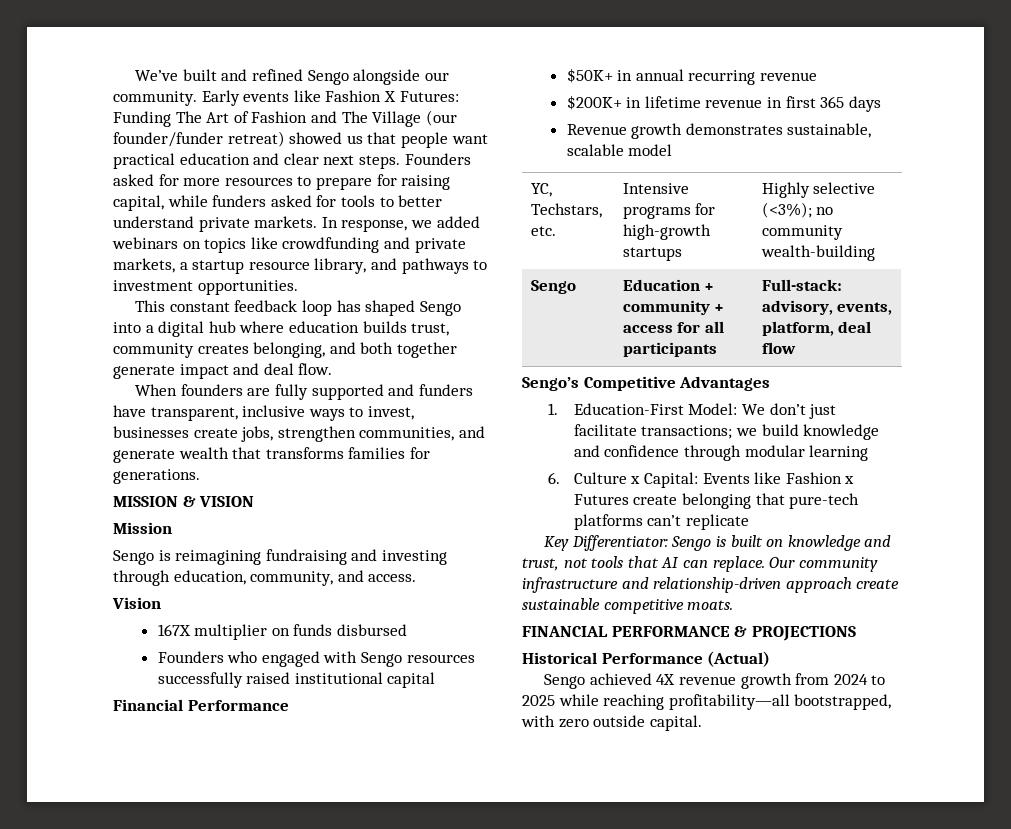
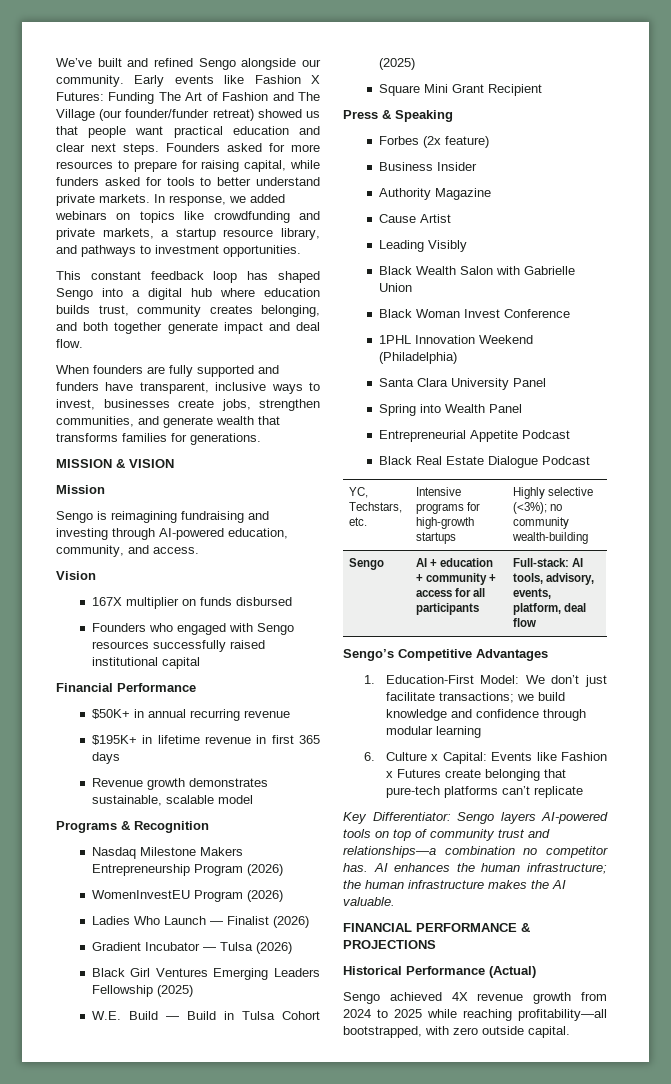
- Sengo is reimagining fundraising and investing through education, community, and access.
+ Sengo is reimagining fundraising and investing through AI-powered education, community, and access.
- $200K+ in lifetime revenue in first 365 days
+ $195K+ in lifetime revenue in first 365 days
+ Programs & Recognition
+ Nasdaq Milestone Makers Entrepreneurship Program (2026)
+ WomenInvestEU Program (2026)
+ Ladies Who Launch — Finalist (2026)
+ Gradient Incubator — Tulsa (2026)
+ Black Girl Ventures Emerging Leaders Fellowship (2025)
+ W.E. Build — Build in Tulsa Cohort (2025)
+ Square Mini Grant Recipient
+ Press & Speaking
+ Forbes (2x feature)
+ Business Insider
+ Authority Magazine
+ Cause Artist
+ Leading Visibly
+ Black Wealth Salon with Gabrielle Union
+ Black Woman Invest Conference
+ 1PHL Innovation Weekend (Philadelphia)
+ Santa Clara University Panel
+ Spring into Wealth Panel
+ Entrepreneurial Appetite Podcast
+ Black Real Estate Dialogue Podcast
- Sengo | Education + community + access for all participants | Full-stack: advisory, events, platform, deal flow
+ Sengo | AI + education + community + access for all participants | Full-stack: AI tools, advisory, events, platform, deal flow
- Key Differentiator: Sengo is built on knowledge and trust, not tools that AI can replace. Our community infrastructure and relationship-driven approach create sustainable competitive moats.
+ Key Differentiator: Sengo layers AI-powered tools on top of community trust and relationships—a combination no competitor has. AI enhances the human infrastructure; the human infrastructure makes the AI valuable.

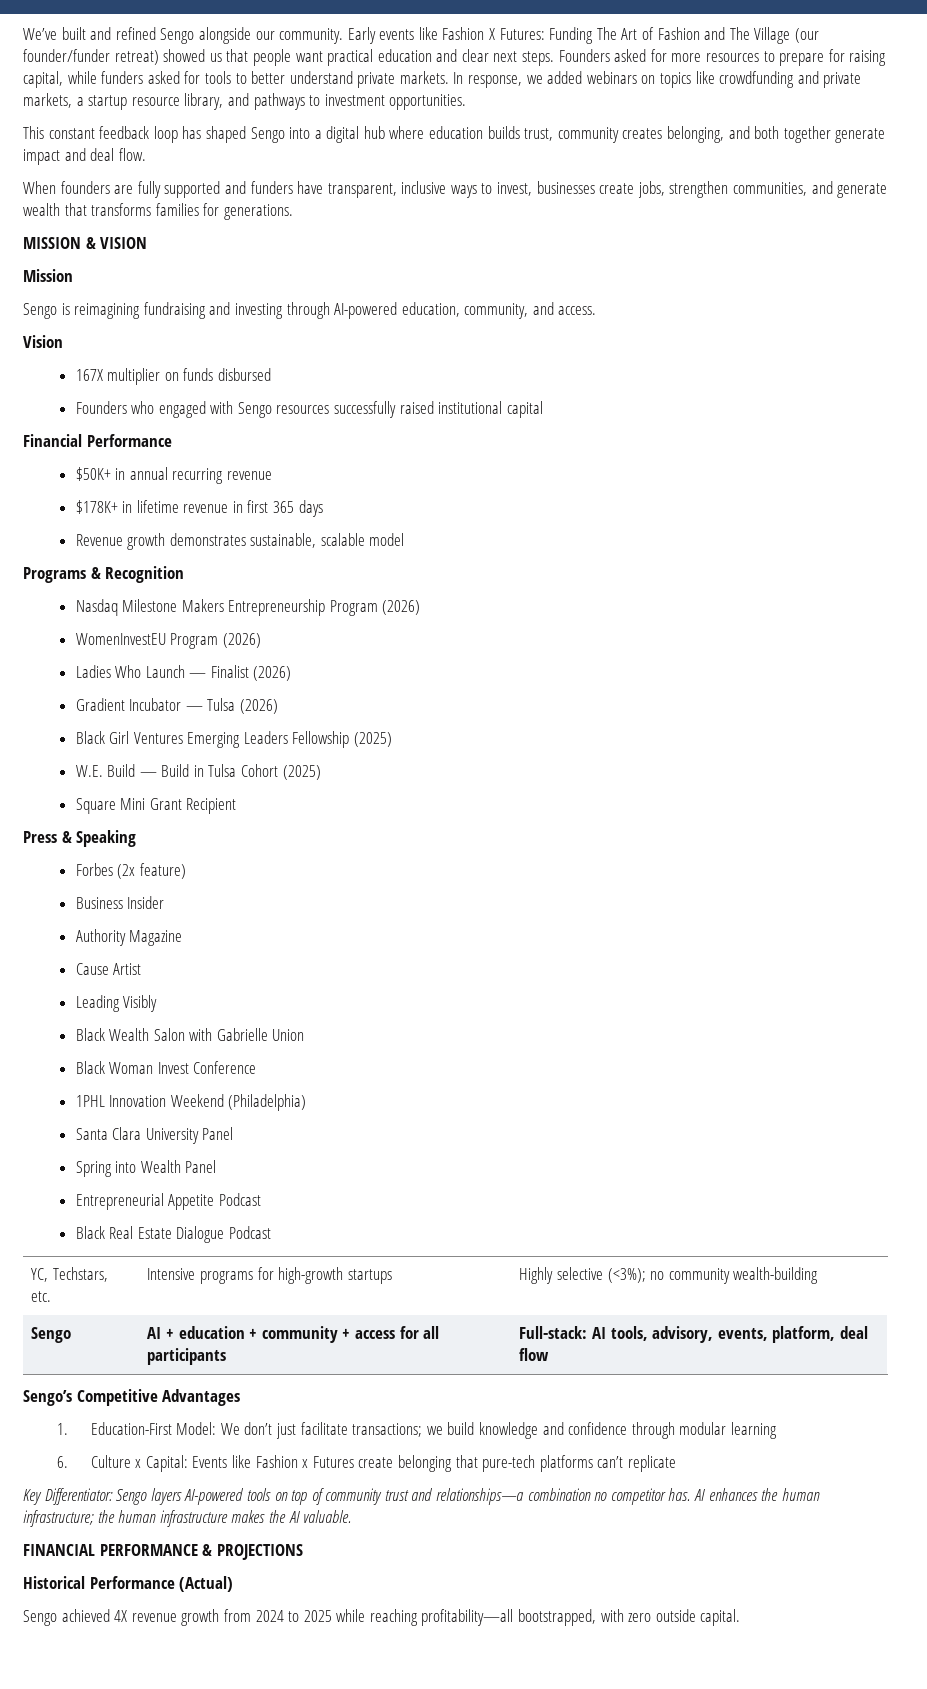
- $195K+ in lifetime revenue in first 365 days
+ $178K+ in lifetime revenue in first 365 days

